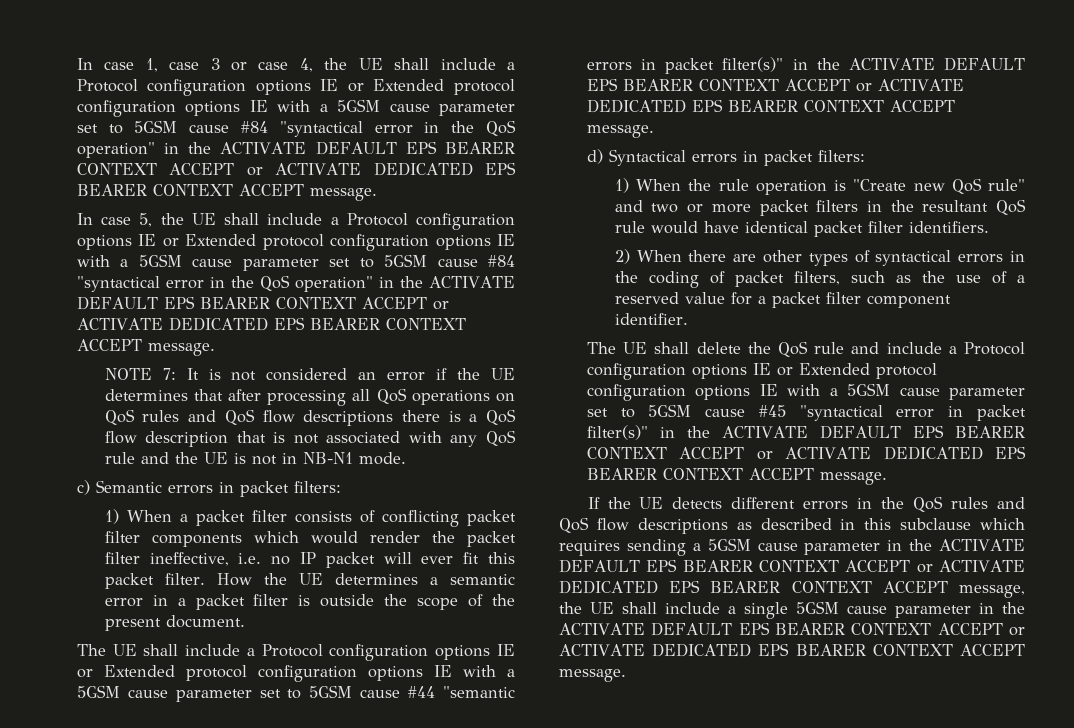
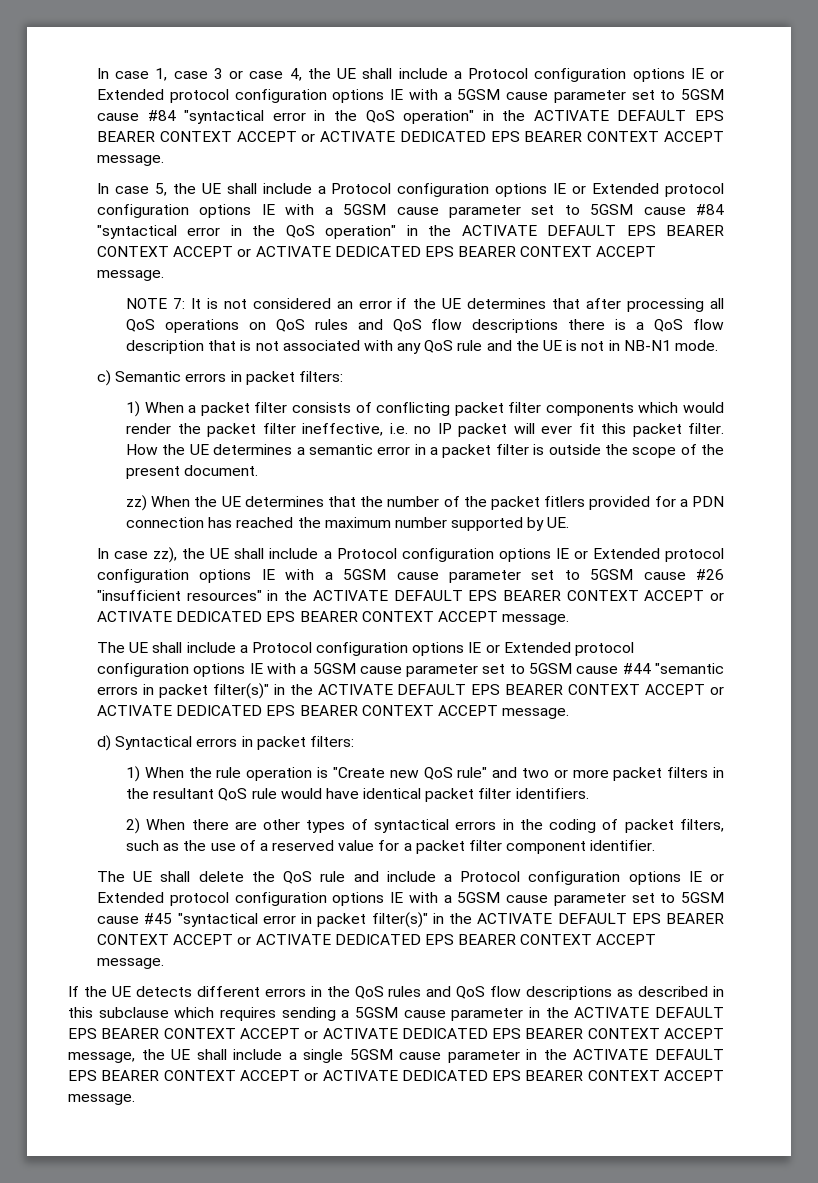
+ zz) When the UE determines that the number of the packet fitlers provided for a PDN connection has reached the maximum number supported by UE.
+ In case zz), the UE shall include a Protocol configuration options IE or Extended protocol configuration options IE with a 5GSM cause parameter set to 5GSM cause #26 "insufficient resources" in the ACTIVATE DEFAULT EPS BEARER CONTEXT ACCEPT or ACTIVATE DEDICATED EPS BEARER CONTEXT ACCEPT message.

